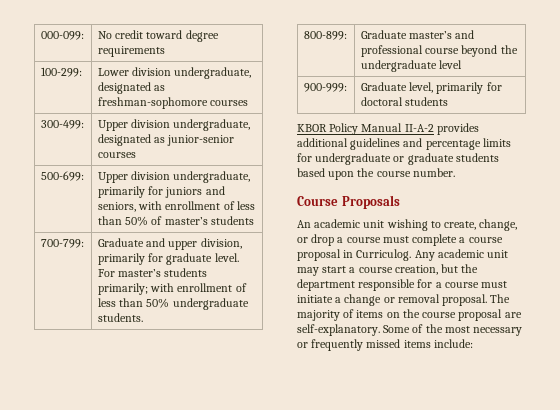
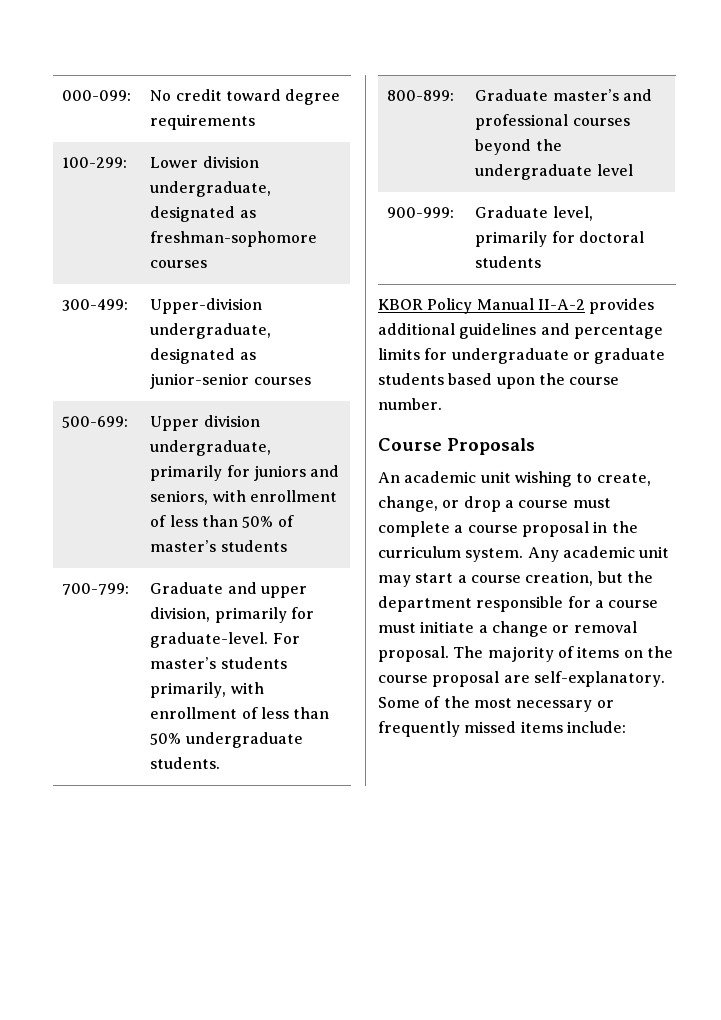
- 300-499: | Upper division undergraduate, designated as junior-senior courses
+ 300-499: | Upper-division undergraduate, designated as junior-senior courses
- 700-799: | Graduate and upper division, primarily for graduate level. For master’s students primarily; with enrollment of less than 50% undergraduate students.
+ 700-799: | Graduate and upper division, primarily for graduate-level. For master’s students primarily, with enrollment of less than 50% undergraduate students.
- 800-899: | Graduate master’s and professional course beyond the undergraduate level
+ 800-899: | Graduate master’s and professional courses beyond the undergraduate level
- An academic unit wishing to create, change, or drop a course must complete a course proposal in Curriculog.
+ An academic unit wishing to create, change, or drop a course must complete a course proposal in the curriculum system.

